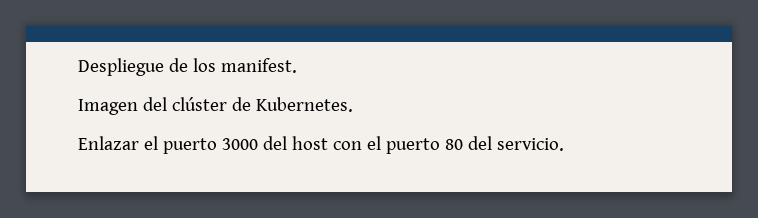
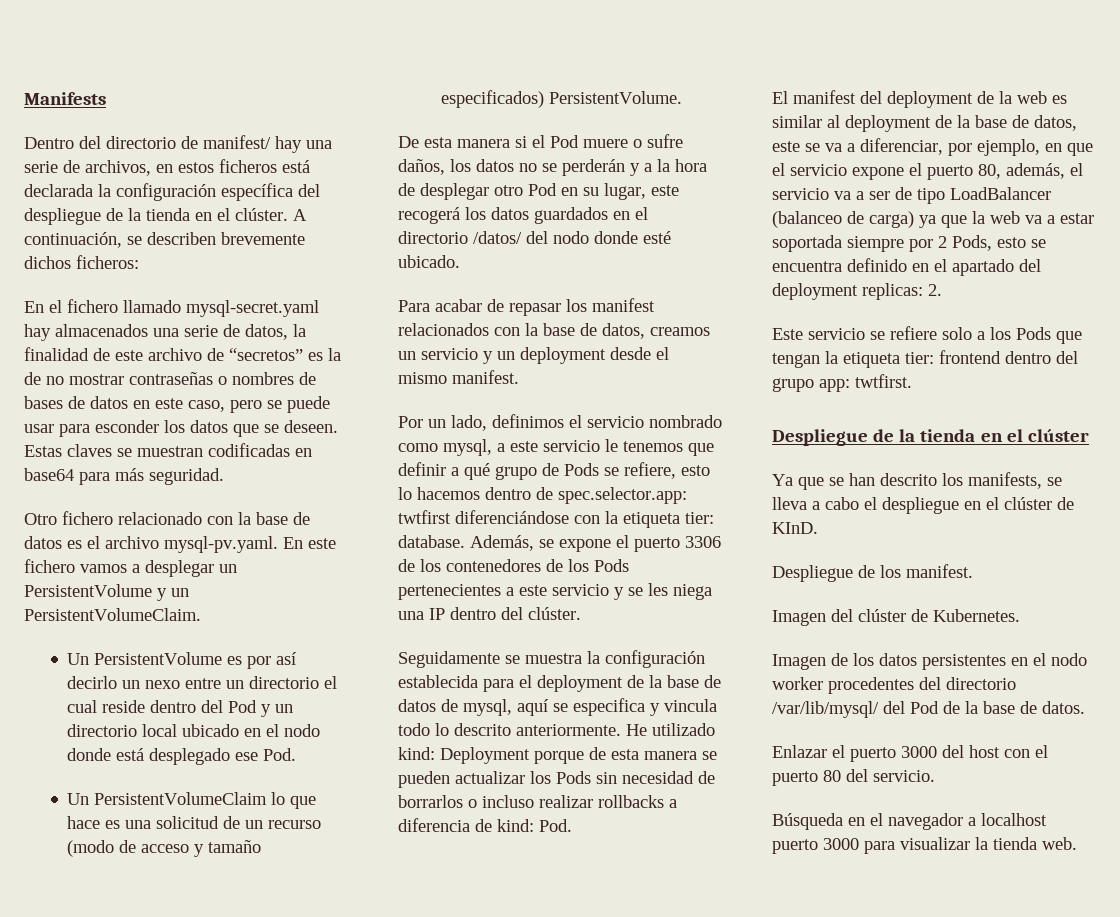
+ Manifests
+ Dentro del directorio de manifest/ hay una serie de archivos, en estos ficheros está declarada la configuración específica del despliegue de la tienda en el clúster. A continuación, se describen brevemente dichos ficheros:
+ En el fichero llamado mysql-secret.yaml hay almacenados una serie de datos, la finalidad de este archivo de “secretos” es la de no mostrar contraseñas o nombres de bases de datos en este caso, pero se puede usar para esconder los datos que se deseen. Estas claves se muestran codificadas en base64 para más seguridad.
+ Otro fichero relacionado con la base de datos es el archivo mysql-pv.yaml. En este fichero vamos a desplegar un PersistentVolume y un PersistentVolumeClaim.
+ Un PersistentVolume es por así decirlo un nexo entre un directorio el cual reside dentro del Pod y un directorio local ubicado en el nodo donde está desplegado ese Pod.
+ Un PersistentVolumeClaim lo que hace es una solicitud de un recurso (modo de acceso y tamaño especificados) PersistentVolume.
+ De esta manera si el Pod muere o sufre daños, los datos no se perderán y a la hora de desplegar otro Pod en su lugar, este recogerá los datos guardados en el directorio /datos/ del nodo donde esté ubicado.
+ Para acabar de repasar los manifest relacionados con la base de datos, creamos un servicio y un deployment desde el mismo manifest.
+ Por un lado, definimos el servicio nombrado como mysql, a este servicio le tenemos que definir a qué grupo de Pods se refiere, esto lo hacemos dentro de spec.selector.app: twtfirst diferenciándose con la etiqueta tier: database. Además, se expone el puerto 3306 de los contenedores de los Pods pertenecientes a este servicio y se les niega una IP dentro del clúster.
+ Seguidamente se muestra la configuración establecida para el deployment de la base de datos de mysql, aquí se especifica y vincula todo lo descrito anteriormente. He utilizado kind: Deployment porque de esta manera se pueden actualizar los Pods sin necesidad de borrarlos o incluso realizar rollbacks a diferencia de kind: Pod.
+ El manifest del deployment de la web es similar al deployment de la base de datos, este se va a diferenciar, por ejemplo, en que el servicio expone el puerto 80, además, el servicio va a ser de tipo LoadBalancer (balanceo de carga) ya que la web va a estar soportada siempre por 2 Pods, esto se encuentra definido en el apartado del deployment replicas: 2.
+ Este servicio se refiere solo a los Pods que tengan la etiqueta tier: frontend dentro del grupo app: twtfirst.
+ Despliegue de la tienda en el clúster
+ Ya que se han descrito los manifests, se lleva a cabo el despliegue en el clúster de KInD.
+ Imagen de los datos persistentes en el nodo worker procedentes del directorio /var/lib/mysql/ del Pod de la base de datos.
+ Búsqueda en el navegador a localhost puerto 3000 para visualizar la tienda web.

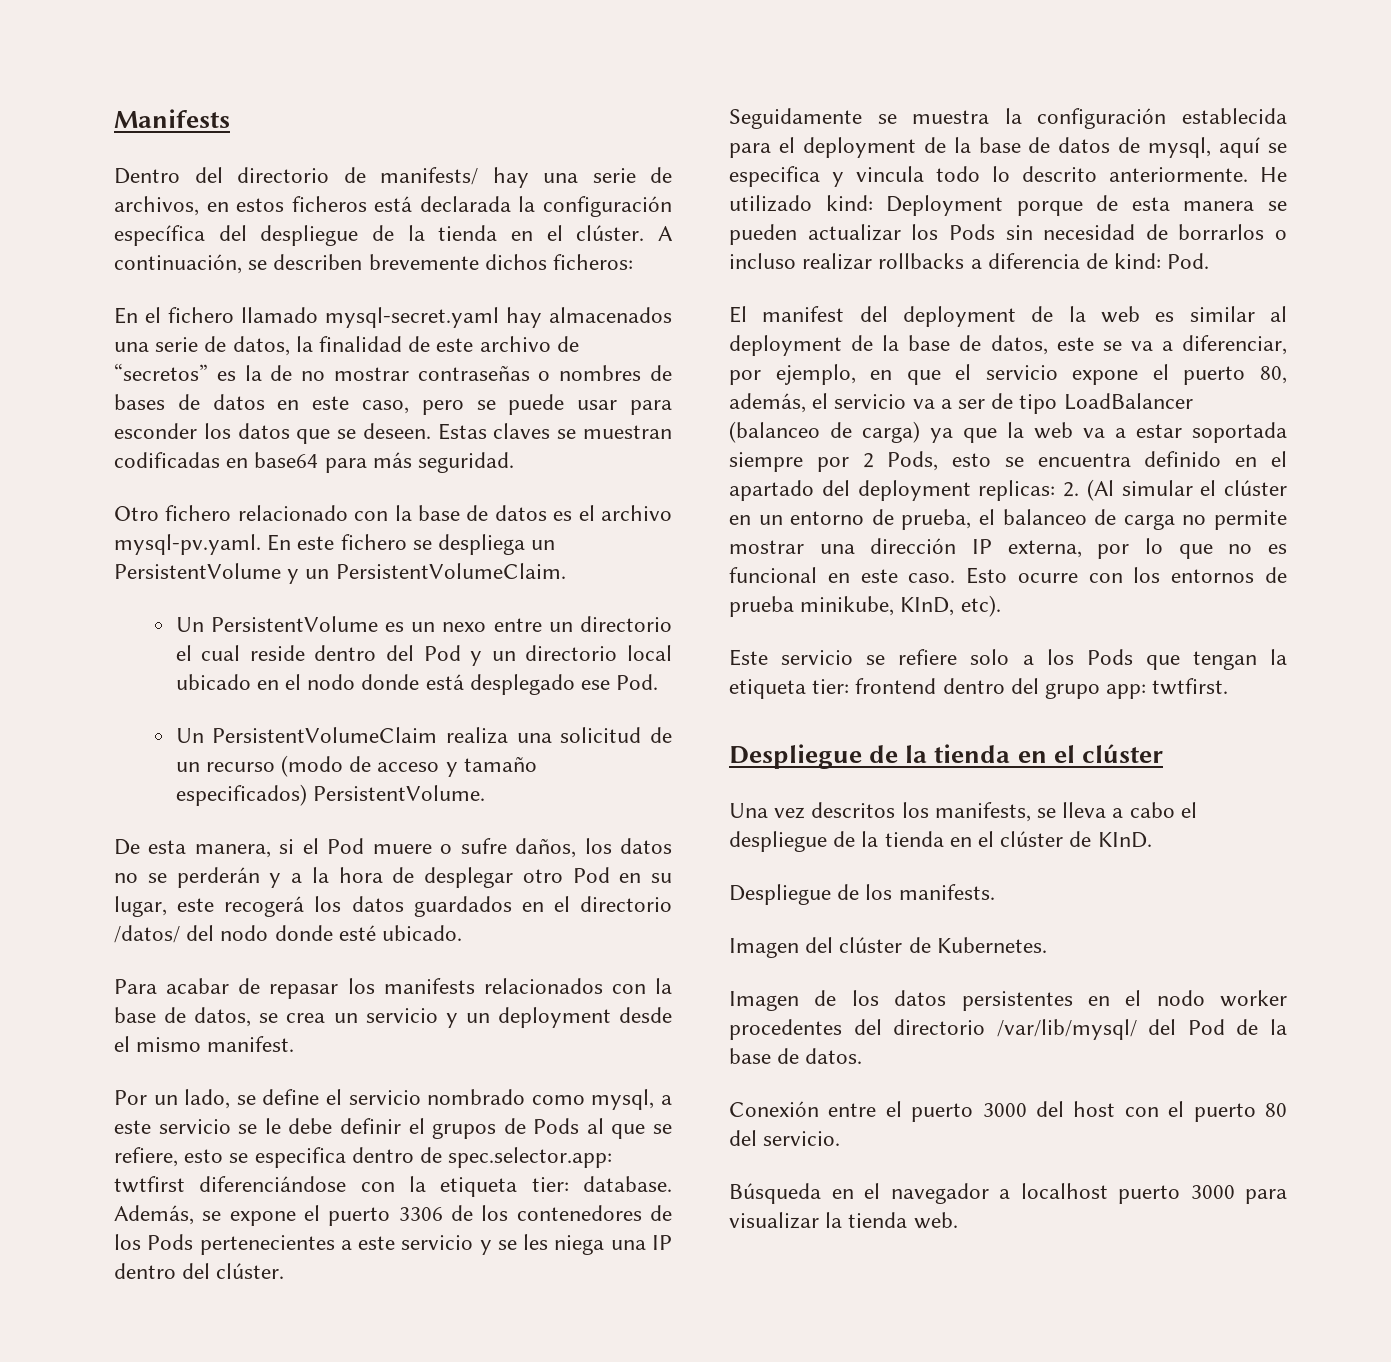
- Dentro del directorio de manifest/ hay una serie de archivos, en estos ficheros está declarada la configuración específica del despliegue de la tienda en el clúster.
+ Dentro del directorio de manifests/ hay una serie de archivos, en estos ficheros está declarada la configuración específica del despliegue de la tienda en el clúster.
- Otro fichero relacionado con la base de datos es el archivo mysql-pv.yaml. En este fichero vamos a desplegar un PersistentVolume y un PersistentVolumeClaim.
+ Otro fichero relacionado con la base de datos es el archivo mysql-pv.yaml. En este fichero se despliega un PersistentVolume y un PersistentVolumeClaim.
- Un PersistentVolume es por así decirlo un nexo entre un directorio el cual reside dentro del Pod y un directorio local ubicado en el nodo donde está desplegado ese Pod.
+ Un PersistentVolume es un nexo entre un directorio el cual reside dentro del Pod y un directorio local ubicado en el nodo donde está desplegado ese Pod.
- Un PersistentVolumeClaim lo que hace es una solicitud de un recurso (modo de acceso y tamaño especificados) PersistentVolume.
+ Un PersistentVolumeClaim realiza una solicitud de un recurso (modo de acceso y tamaño especificados) PersistentVolume.
- De esta manera si el Pod muere o sufre daños, los datos no se perderán y a la hora de desplegar otro Pod en su lugar, este recogerá los datos guardados en el directorio /datos/ del nodo donde esté ubicado.
+ De esta manera, si el Pod muere o sufre daños, los datos no se perderán y a la hora de desplegar otro Pod en su lugar, este recogerá los datos guardados en el directorio /datos/ del nodo donde esté ubicado.
- Para acabar de repasar los manifest relacionados con la base de datos, creamos un servicio y un deployment desde el mismo manifest.
+ Para acabar de repasar los manifests relacionados con la base de datos, se crea un servicio y un deployment desde el mismo manifest.
- Por un lado, definimos el servicio nombrado como mysql, a este servicio le tenemos que definir a qué grupo de Pods se refiere, esto lo hacemos dentro de spec.selector.app: twtfirst diferenciándose con la etiqueta tier: database.
+ Por un lado, se define el servicio nombrado como mysql, a este servicio se le debe definir el grupos de Pods al que se refiere, esto se especifica dentro de spec.selector.app: twtfirst diferenciándose con la etiqueta tier: database.
- 2.
+ 2. (Al simular el clúster en un entorno de prueba, el balanceo de carga no permite mostrar una dirección IP externa, por lo que no es funcional en este caso. Esto ocurre con los entornos de prueba minikube, KInD, etc).
- Ya que se han descrito los manifests, se lleva a cabo el despliegue en el clúster de KInD.
+ Una vez descritos los manifests, se lleva a cabo el despliegue de la tienda en el clúster de KInD.
- Despliegue de los manifest.
+ Despliegue de los manifests.
- Enlazar el puerto 3000 del host con el puerto 80 del servicio.
+ Conexión entre el puerto 3000 del host con el puerto 80 del servicio.

